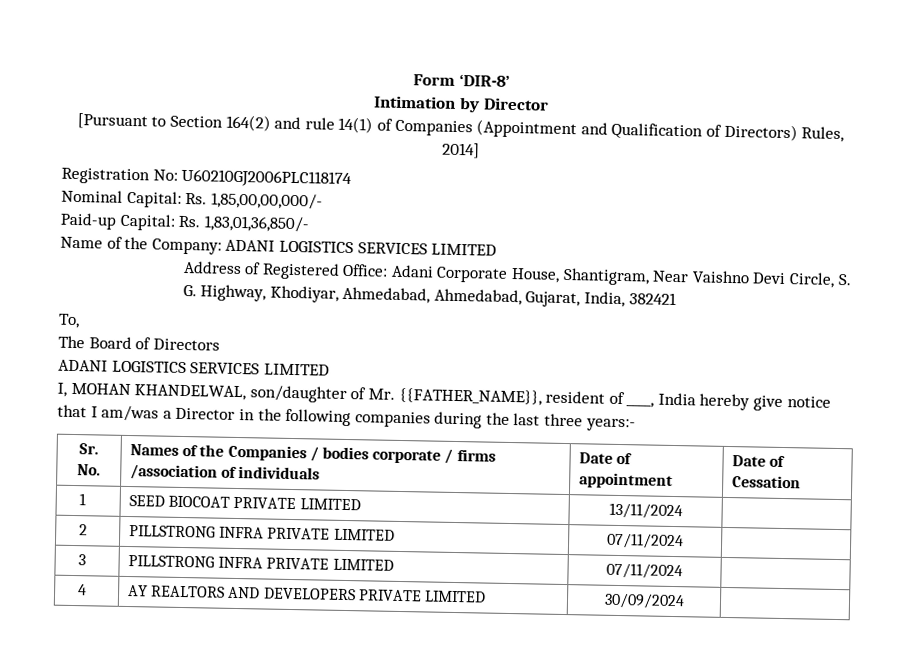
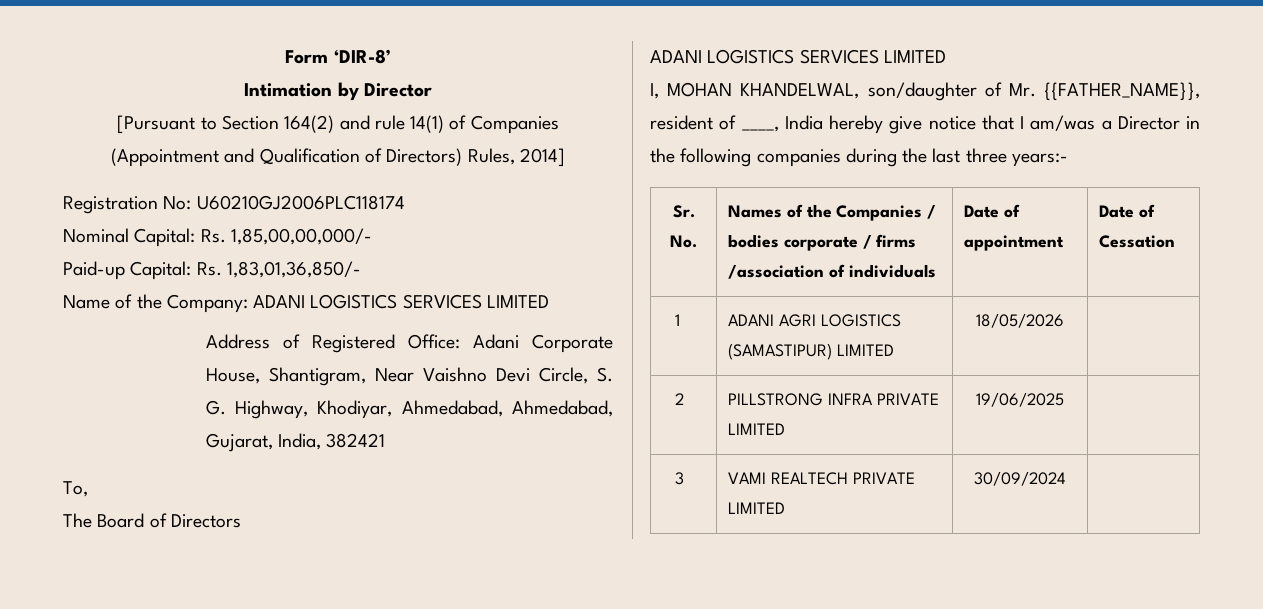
- 1 | SEED BIOCOAT PRIVATE LIMITED | 13/11/2024 |
+ 1 | ADANI AGRI LOGISTICS (SAMASTIPUR) LIMITED | 18/05/2026 |
- 2 | PILLSTRONG INFRA PRIVATE LIMITED | 07/11/2024 |
+ 2 | PILLSTRONG INFRA PRIVATE LIMITED | 19/06/2025 |
- 3 | PILLSTRONG INFRA PRIVATE LIMITED | 07/11/2024 |
- 4 | AY REALTORS AND DEVELOPERS PRIVATE LIMITED | 30/09/2024 |
+ 3 | VAMI REALTECH PRIVATE LIMITED | 30/09/2024 |

